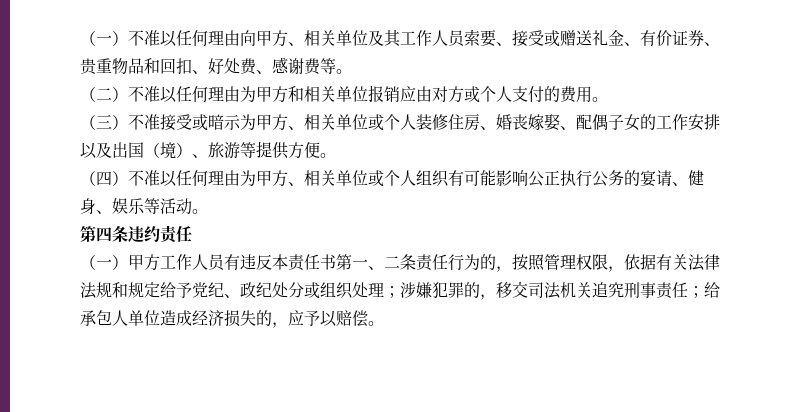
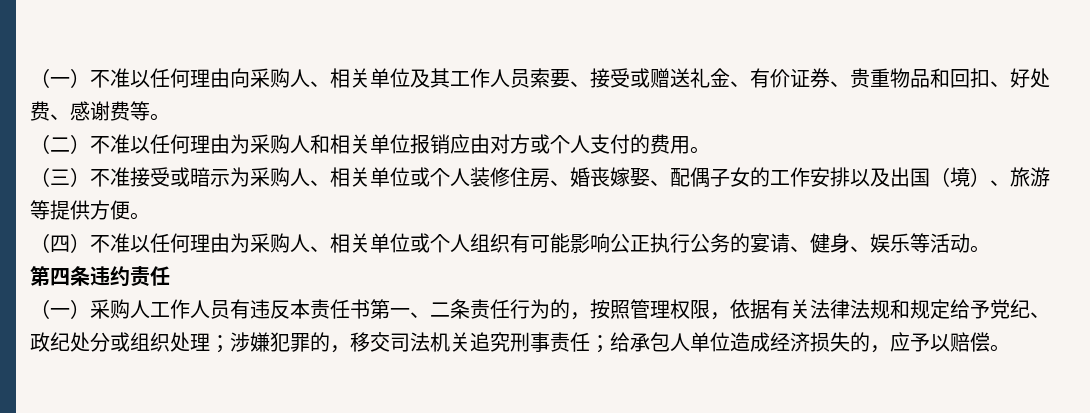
- （一）不准以任何理由向甲方、相关单位及其工作人员索要、接受或赠送礼金、有价证券、贵重物品和回扣、好处费、感谢费等。
+ （一）不准以任何理由向采购人、相关单位及其工作人员索要、接受或赠送礼金、有价证券、贵重物品和回扣、好处费、感谢费等。
- （二）不准以任何理由为甲方和相关单位报销应由对方或个人支付的费用。
+ （二）不准以任何理由为采购人和相关单位报销应由对方或个人支付的费用。
- （三）不准接受或暗示为甲方、相关单位或个人装修住房、婚丧嫁娶、配偶子女的工作安排以及出国（境）、旅游等提供方便。
+ （三）不准接受或暗示为采购人、相关单位或个人装修住房、婚丧嫁娶、配偶子女的工作安排以及出国（境）、旅游等提供方便。
- （四）不准以任何理由为甲方、相关单位或个人组织有可能影响公正执行公务的宴请、健身、娱乐等活动。
+ （四）不准以任何理由为采购人、相关单位或个人组织有可能影响公正执行公务的宴请、健身、娱乐等活动。
- （一）甲方工作人员有违反本责任书第一、二条责任行为的，按照管理权限，依据有关法律法规和规定给予党纪、政纪处分或组织处理；涉嫌犯罪的，移交司法机关追究刑事责任；给承包人单位造成经济损失的，应予以赔偿。
+ （一）采购人工作人员有违反本责任书第一、二条责任行为的，按照管理权限，依据有关法律法规和规定给予党纪、政纪处分或组织处理；涉嫌犯罪的，移交司法机关追究刑事责任；给承包人单位造成经济损失的，应予以赔偿。

